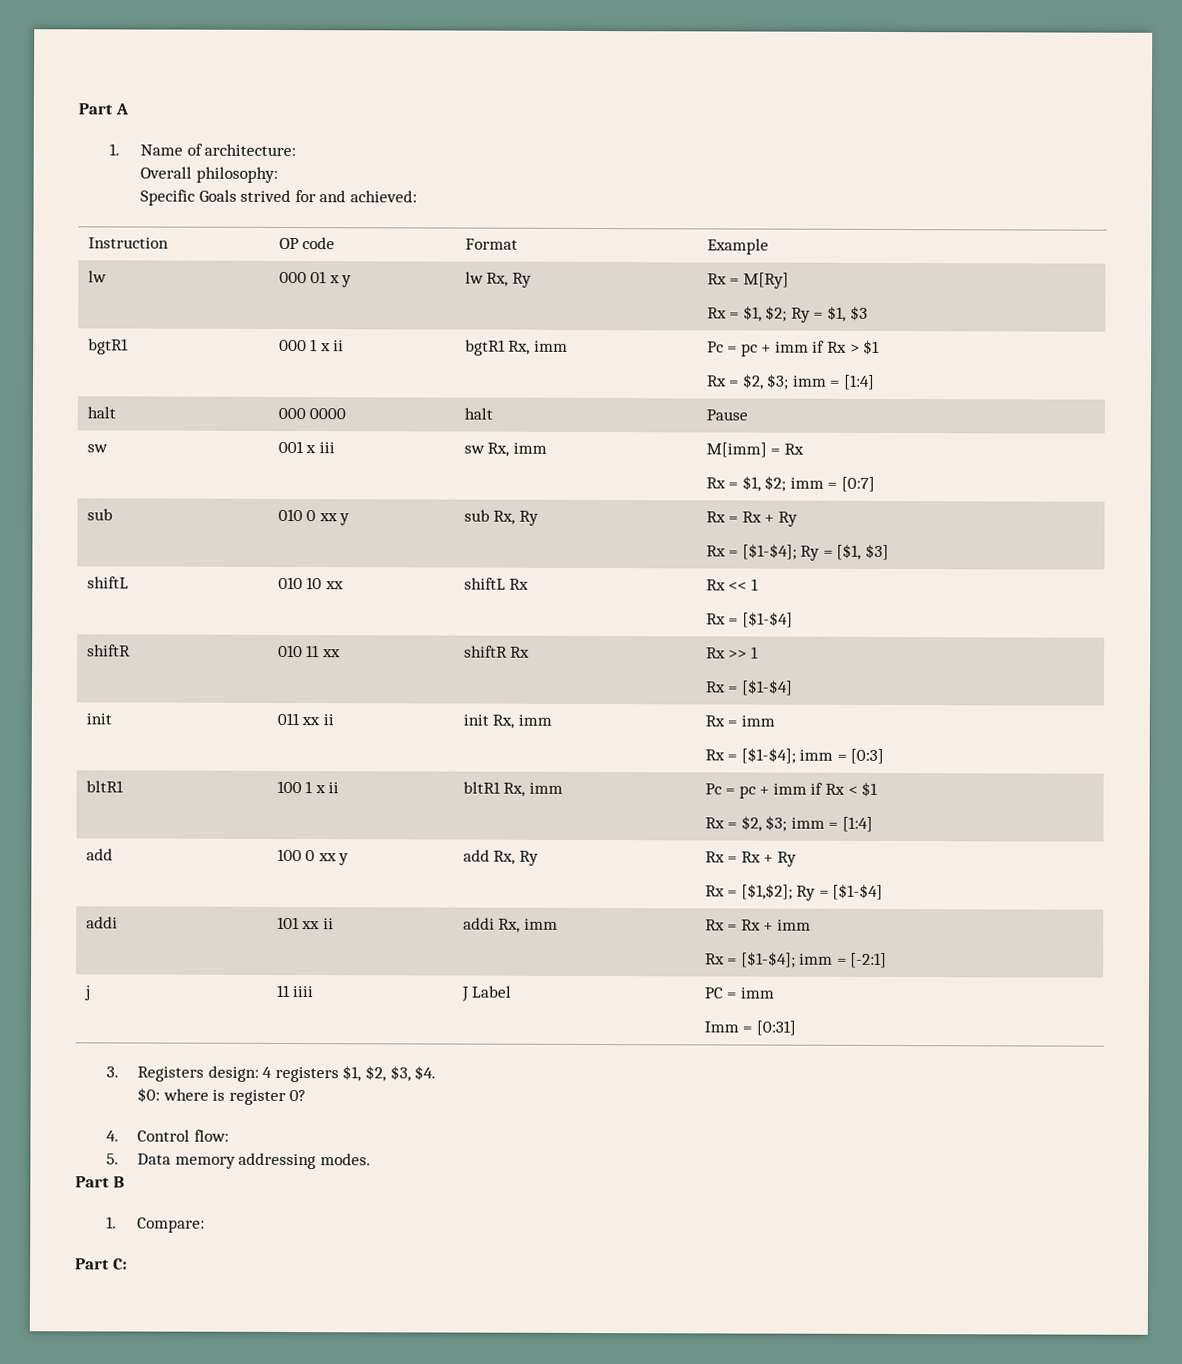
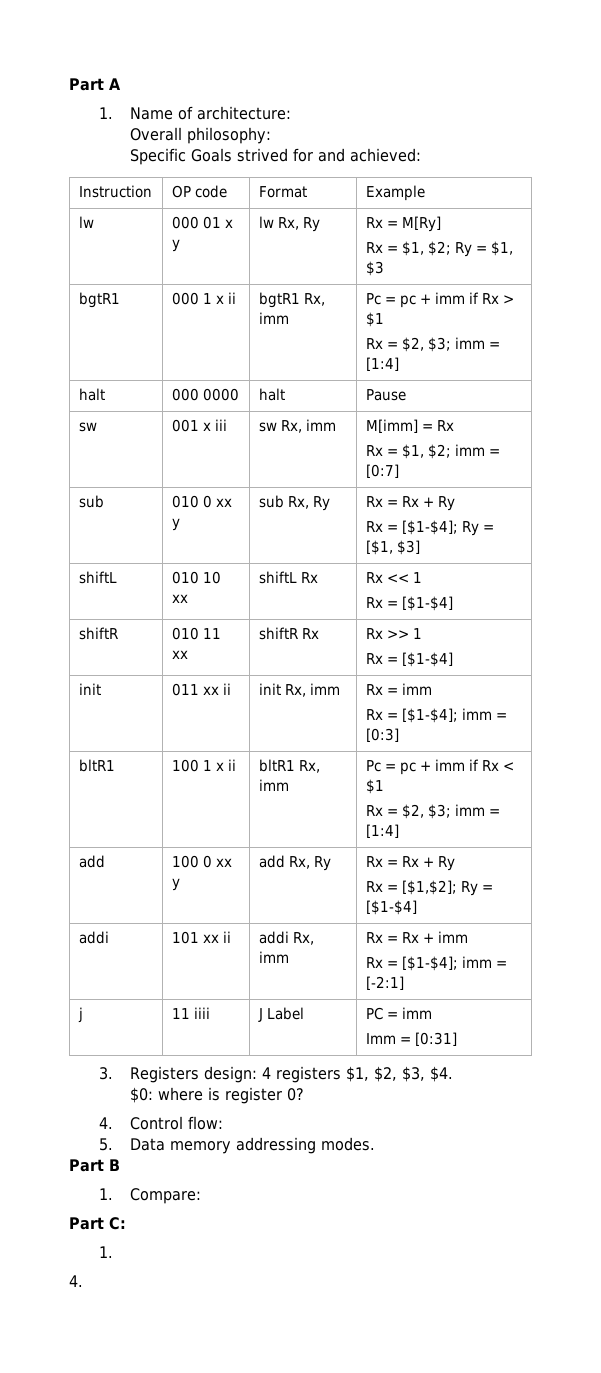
  Part C:
+ 1.
+ 4.

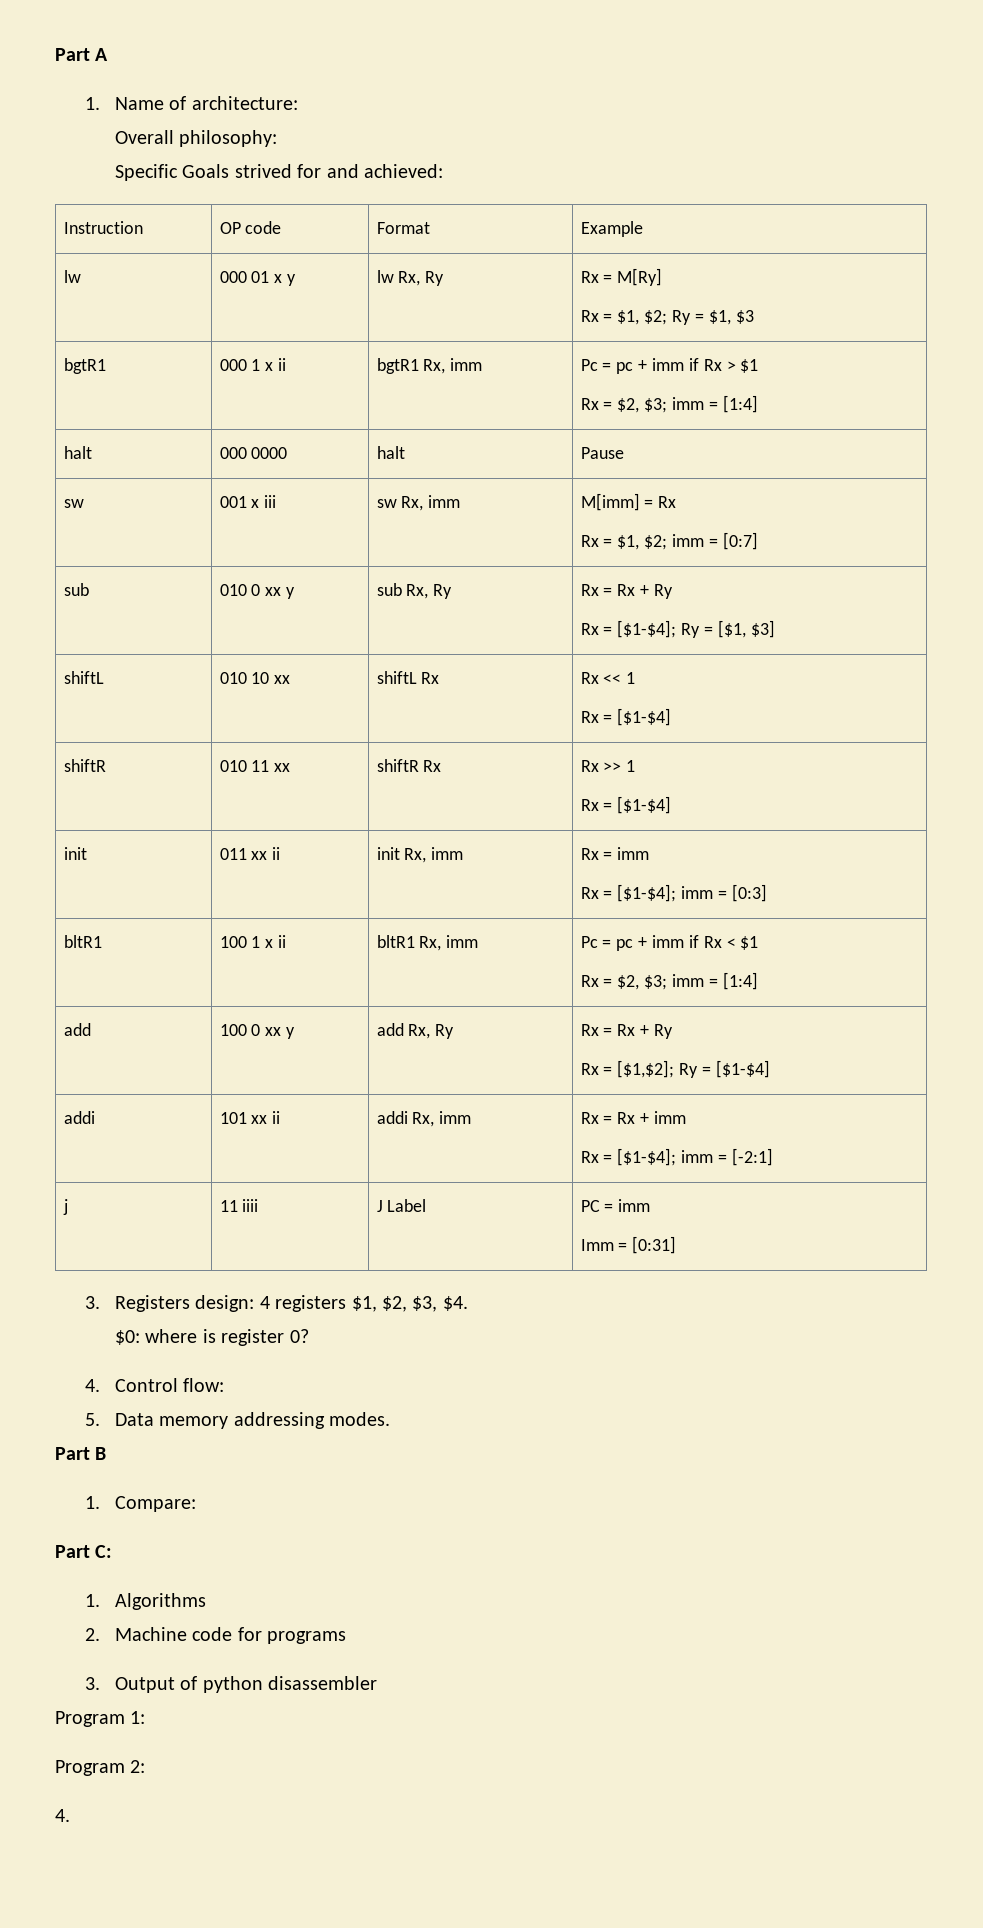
  Part C:
- 1.
+ 1. Algorithms
+ 2. Machine code for programs
+ 3. Output of python disassembler
+ Program 1:
+ Program 2:

